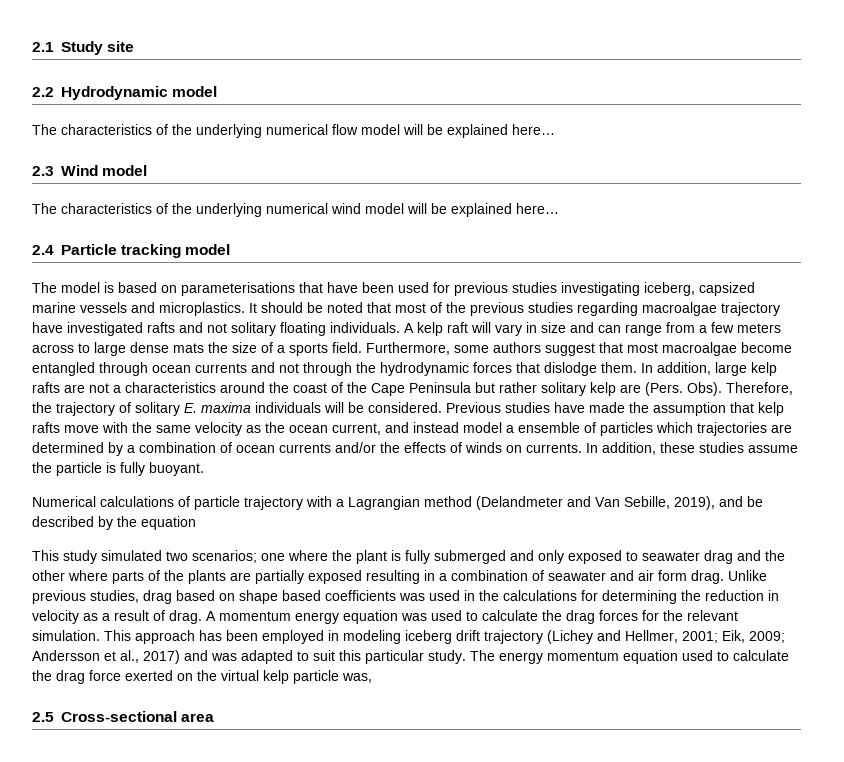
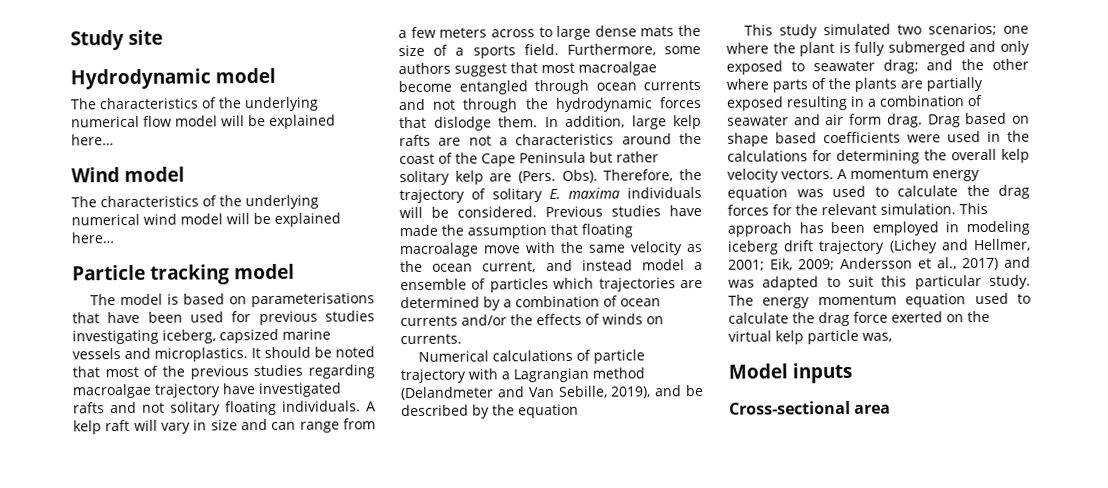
- 2.1 Study site
+ Study site
- 2.2 Hydrodynamic model
+ Hydrodynamic model
- 2.3 Wind model
+ Wind model
- 2.4 Particle tracking model
+ Particle tracking model
- Previous studies have made the assumption that kelp rafts move with the same velocity as the ocean current, and instead model a ensemble of particles which trajectories are determined by a combination of ocean currents and/or the effects of winds on currents. In addition, these studies assume the particle is fully buoyant.
+ Previous studies have made the assumption that floating macroalage move with the same velocity as the ocean current, and instead model a ensemble of particles which trajectories are determined by a combination of ocean currents and/or the effects of winds on currents.
- This study simulated two scenarios; one where the plant is fully submerged and only exposed to seawater drag and the other where parts of the plants are partially exposed resulting in a combination of seawater and air form drag.
+ This study simulated two scenarios; one where the plant is fully submerged and only exposed to seawater drag; and the other where parts of the plants are partially exposed resulting in a combination of seawater and air form drag.
- Unlike previous studies, drag based on shape based coefficients was used in the calculations for determining the reduction in velocity as a result of drag.
+ Drag based on shape based coefficients were used in the calculations for determining the overall kelp velocity vectors.
- 2.5 Cross-sectional area
+ Model inputs
+ Cross-sectional area

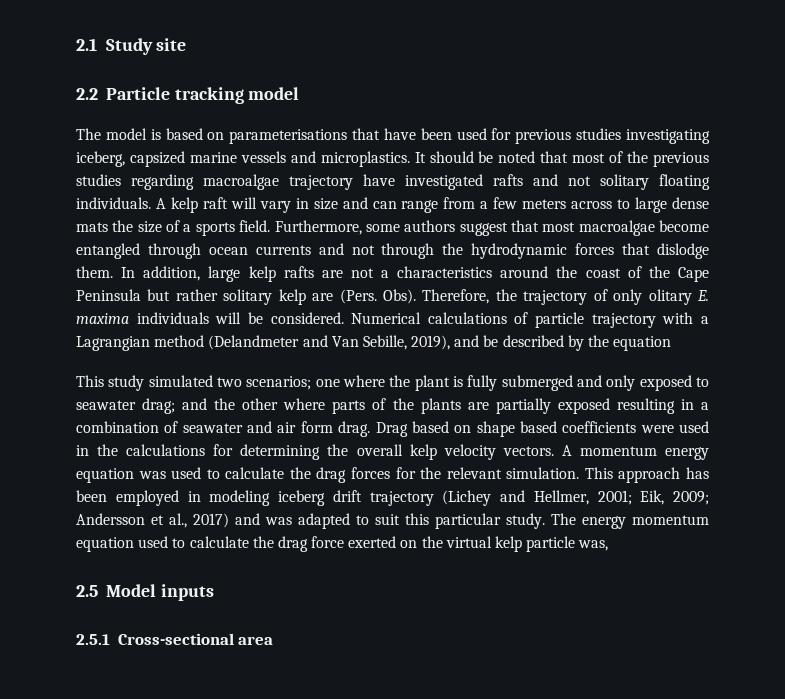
- Study site
+ 2.1 Study site
- Hydrodynamic model
- The characteristics of the underlying numerical flow model will be explained here…
- Wind model
- The characteristics of the underlying numerical wind model will be explained here…
- Particle tracking model
+ 2.2 Particle tracking model
- Therefore, the trajectory of solitary E. maxima individuals will be considered. Previous studies have made the assumption that floating macroalage move with the same velocity as the ocean current, and instead model a ensemble of particles which trajectories are determined by a combination of ocean currents and/or the effects of winds on currents.
- Numerical calculations of particle trajectory with a Lagrangian method (Delandmeter and Van Sebille, 2019), and be described by the equation
+ Therefore, the trajectory of only olitary E. maxima individuals will be considered. Numerical calculations of particle trajectory with a Lagrangian method (Delandmeter and Van Sebille, 2019), and be described by the equation
- Model inputs
+ 2.5 Model inputs
- Cross-sectional area
+ 2.5.1 Cross-sectional area

